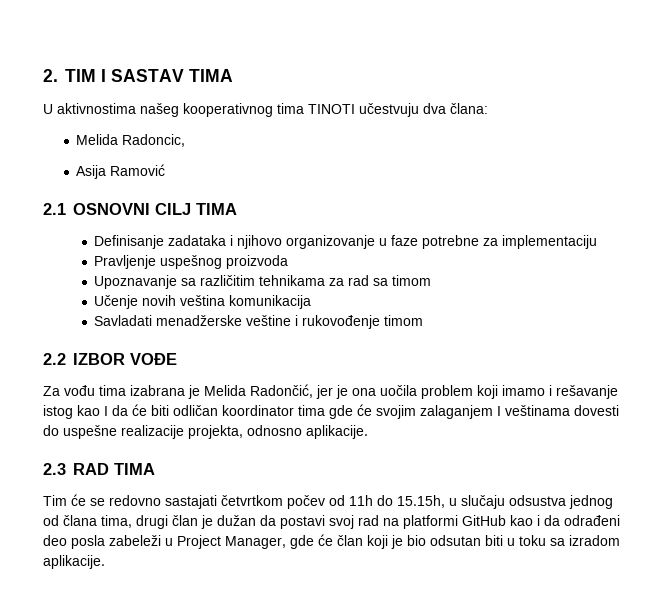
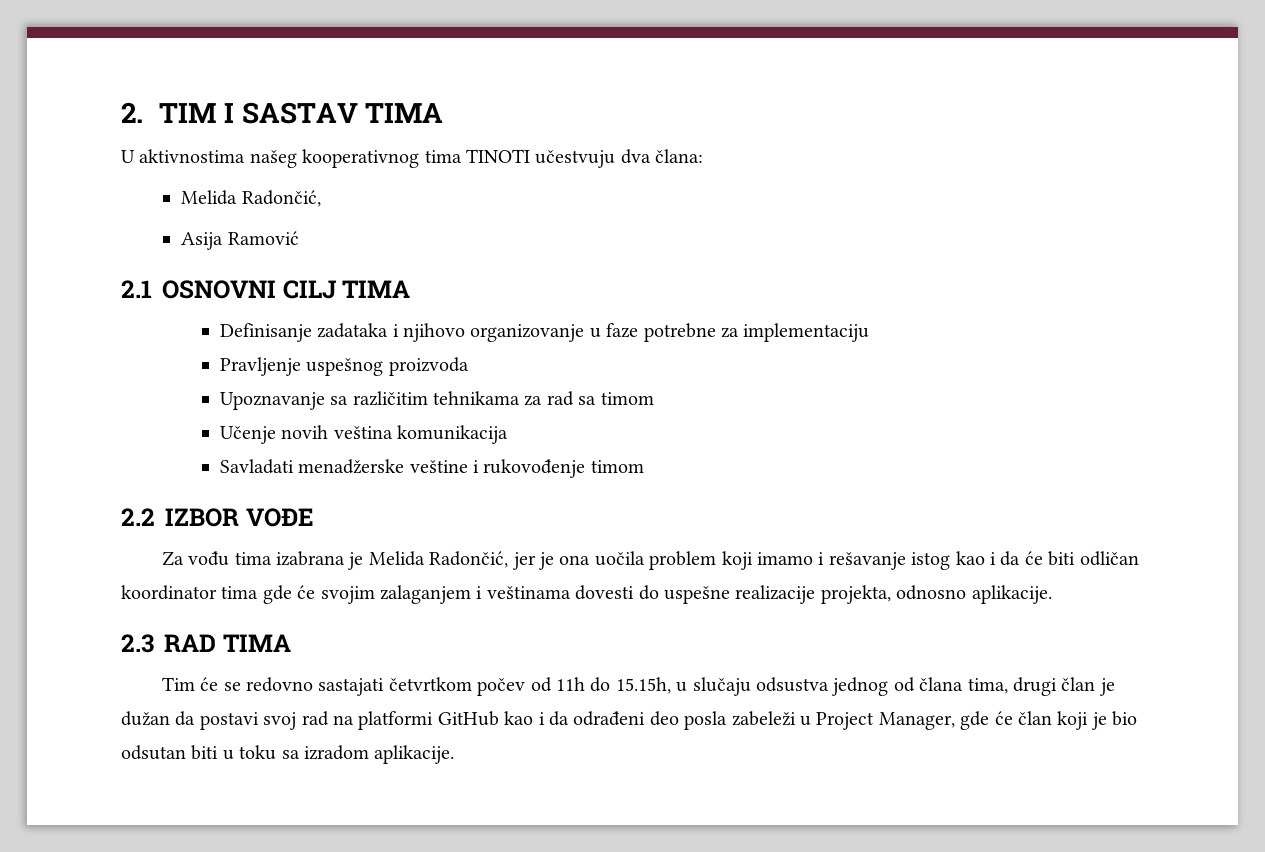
  U aktivnostima našeg kooperativnog tima TINOTI učestvuju dva člana:
- Melida Radoncic,
+ Melida Radončić,
- Za vođu tima izabrana je Melida Radončić, jer je ona uočila problem koji imamo i rešavanje istog kao I da će biti odličan koordinator tima gde će svojim zalaganjem I veštinama dovesti do uspešne realizacije projekta, odnosno aplikacije.
+ Za vođu tima izabrana je Melida Radončić, jer je ona uočila problem koji imamo i rešavanje istog kao i da će biti odličan koordinator tima gde će svojim zalaganjem i veštinama dovesti do uspešne realizacije projekta, odnosno aplikacije.

